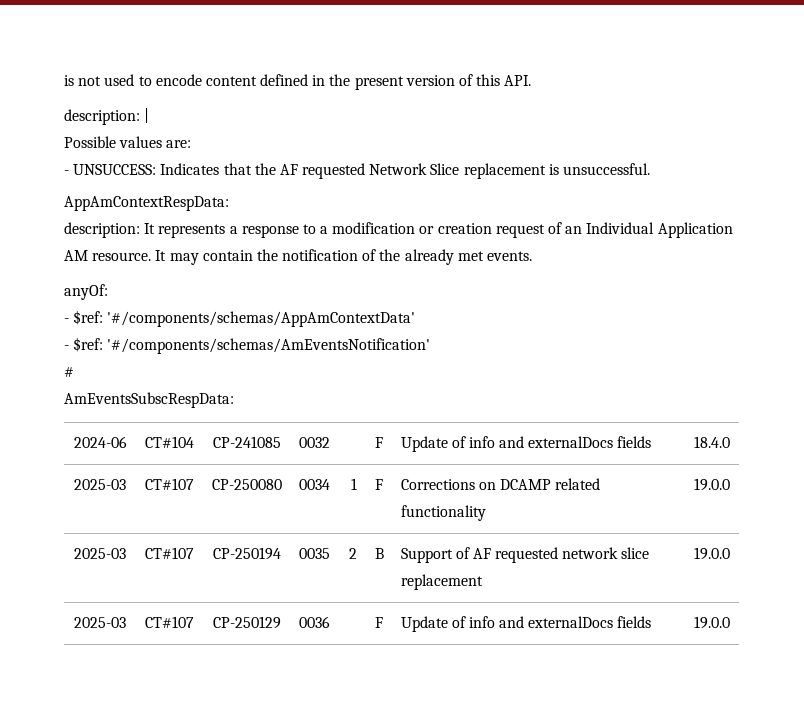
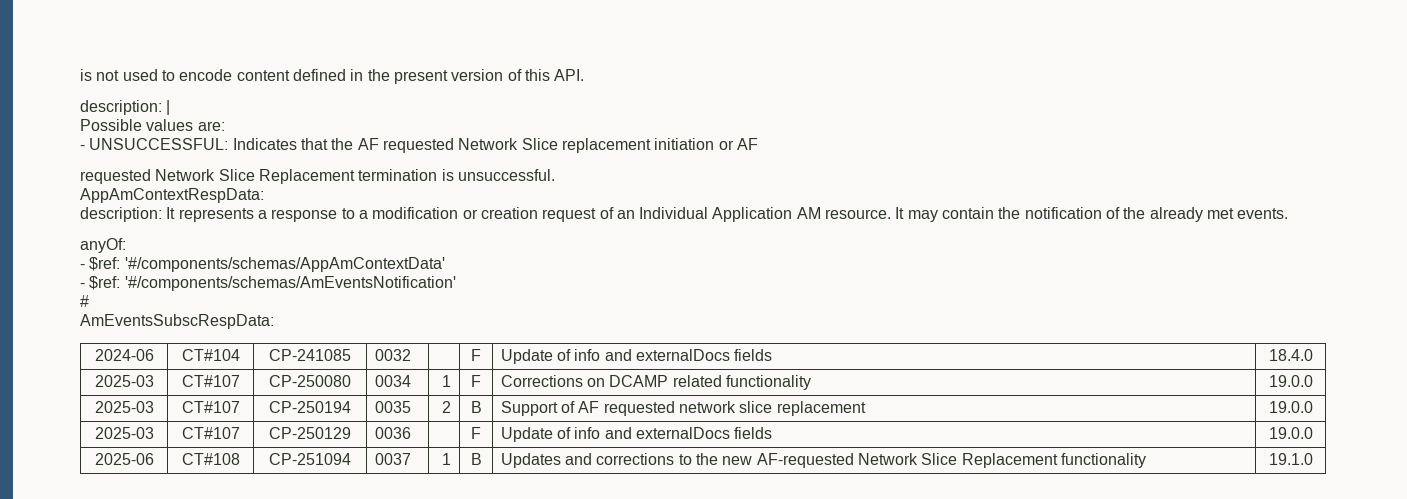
- - UNSUCCESS: Indicates that the AF requested Network Slice replacement is unsuccessful.
+ - UNSUCCESSFUL: Indicates that the AF requested Network Slice replacement initiation or AF
+ requested Network Slice Replacement termination is unsuccessful.
+ 2025-06 | CT#108 | CP-251094 | 0037 | 1 | B | Updates and corrections to the new AF-requested Network Slice Replacement functionality | 19.1.0

